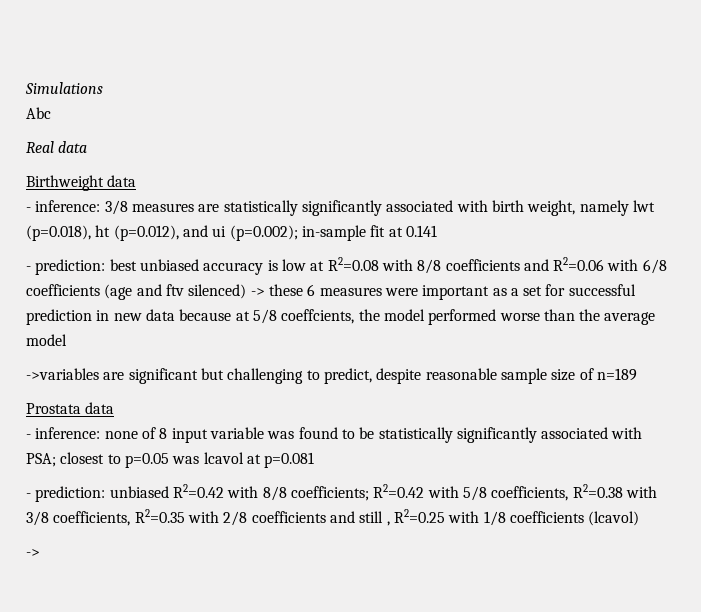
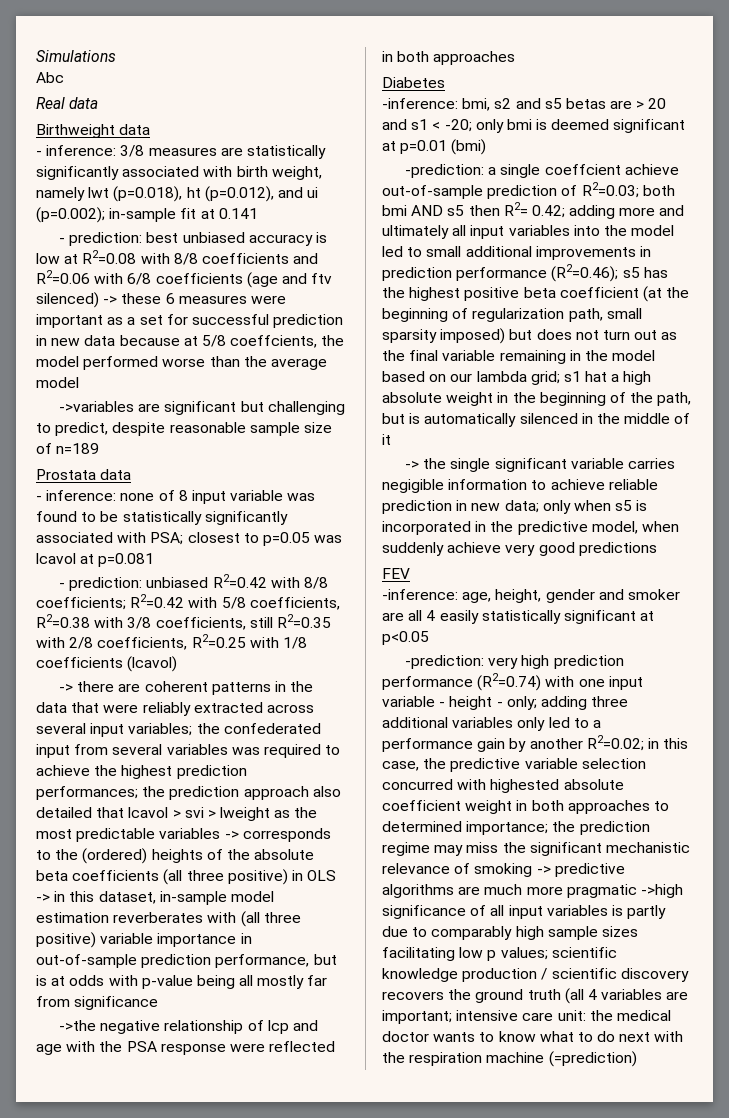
- - prediction: unbiased R2=0.42 with 8/8 coefficients; R2=0.42 with 5/8 coefficients, R2=0.38 with 3/8 coefficients, R2=0.35 with 2/8 coefficients and still , R2=0.25 with 1/8 coefficients (lcavol)
- ->
+ - prediction: unbiased R2=0.42 with 8/8 coefficients; R2=0.42 with 5/8 coefficients, R2=0.38 with 3/8 coefficients, still R2=0.35 with 2/8 coefficients, R2=0.25 with 1/8 coefficients (lcavol)
+ -> there are coherent patterns in the data that were reliably extracted across several input variables; the confederated input from several variables was required to achieve the highest prediction performances; the prediction approach also detailed that lcavol > svi > lweight as the most predictable variables -> corresponds to the (ordered) heights of the absolute beta coefficients (all three positive) in OLS -> in this dataset, in-sample model estimation reverberates with (all three positive) variable importance in out-of-sample prediction performance, but is at odds with p-value being all mostly far from significance
+ ->the negative relationship of lcp and age with the PSA response were reflected in both approaches
+ Diabetes
+ -inference: bmi, s2 and s5 betas are > 20 and s1 < -20; only bmi is deemed significant at p=0.01 (bmi)
+ -prediction: a single coeffcient achieve out-of-sample prediction of R2=0.03; both bmi AND s5 then R2= 0.42; adding more and ultimately all input variables into the model led to small additional improvements in prediction performance (R2=0.46); s5 has the highest positive beta coefficient (at the beginning of regularization path, small sparsity imposed) but does not turn out as the final variable remaining in the model based on our lambda grid; s1 hat a high absolute weight in the beginning of the path, but is automatically silenced in the middle of it
+ -> the single significant variable carries negigible information to achieve reliable prediction in new data; only when s5 is incorporated in the predictive model, when suddenly achieve very good predictions
+ FEV
+ -inference: age, height, gender and smoker are all 4 easily statistically significant at p<0.05
+ -prediction: very high prediction performance (R2=0.74) with one input variable - height - only; adding three additional variables only led to a performance gain by another R2=0.02; in this case, the predictive variable selection concurred with highested absolute coefficient weight in both approaches to determined importance; the prediction regime may miss the significant mechanistic relevance of smoking -> predictive algorithms are much more pragmatic ->high significance of all input variables is partly due to comparably high sample sizes facilitating low p values; scientific knowledge production / scientific discovery recovers the ground truth (all 4 variables are important; intensive care unit: the medical doctor wants to know what to do next with the respiration machine (=prediction)

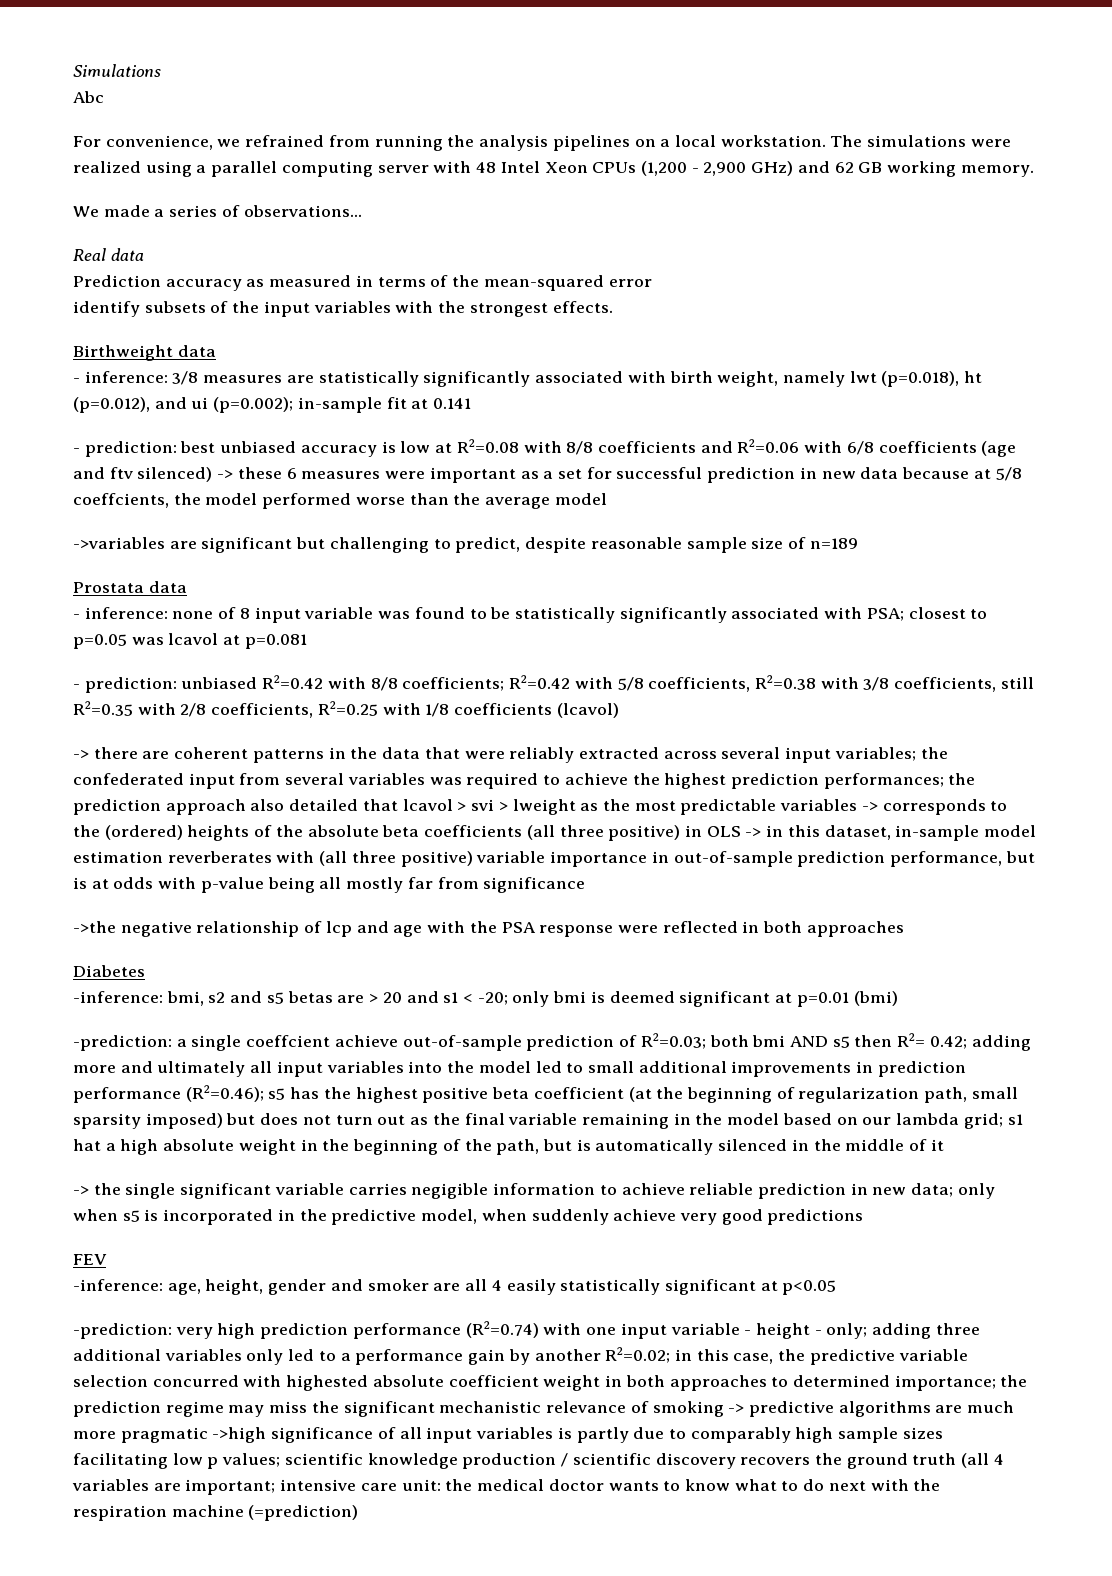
+ For convenience, we refrained from running the analysis pipelines on a local workstation. The simulations were realized using a parallel computing server with 48 Intel Xeon CPUs (1,200 - 2,900 GHz) and 62 GB working memory.
+ We made a series of observations...
  Real data
+ Prediction accuracy as measured in terms of the mean-squared error
+ identify subsets of the input variables with the strongest effects.

